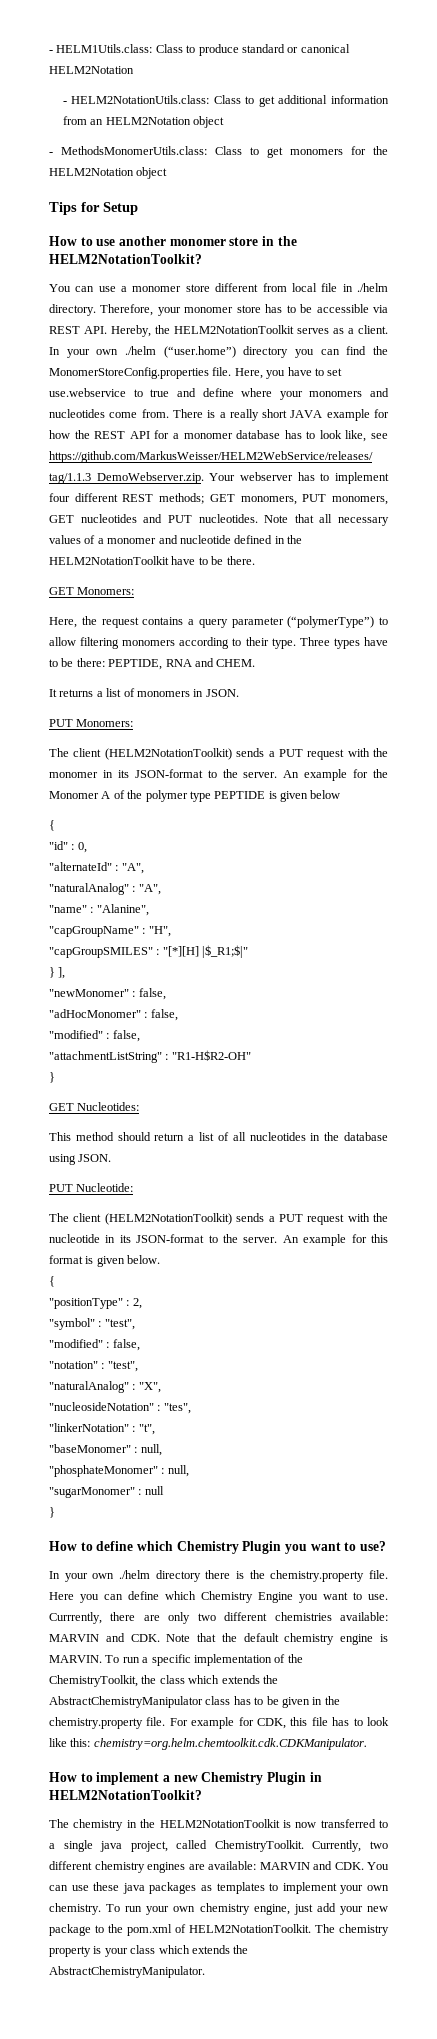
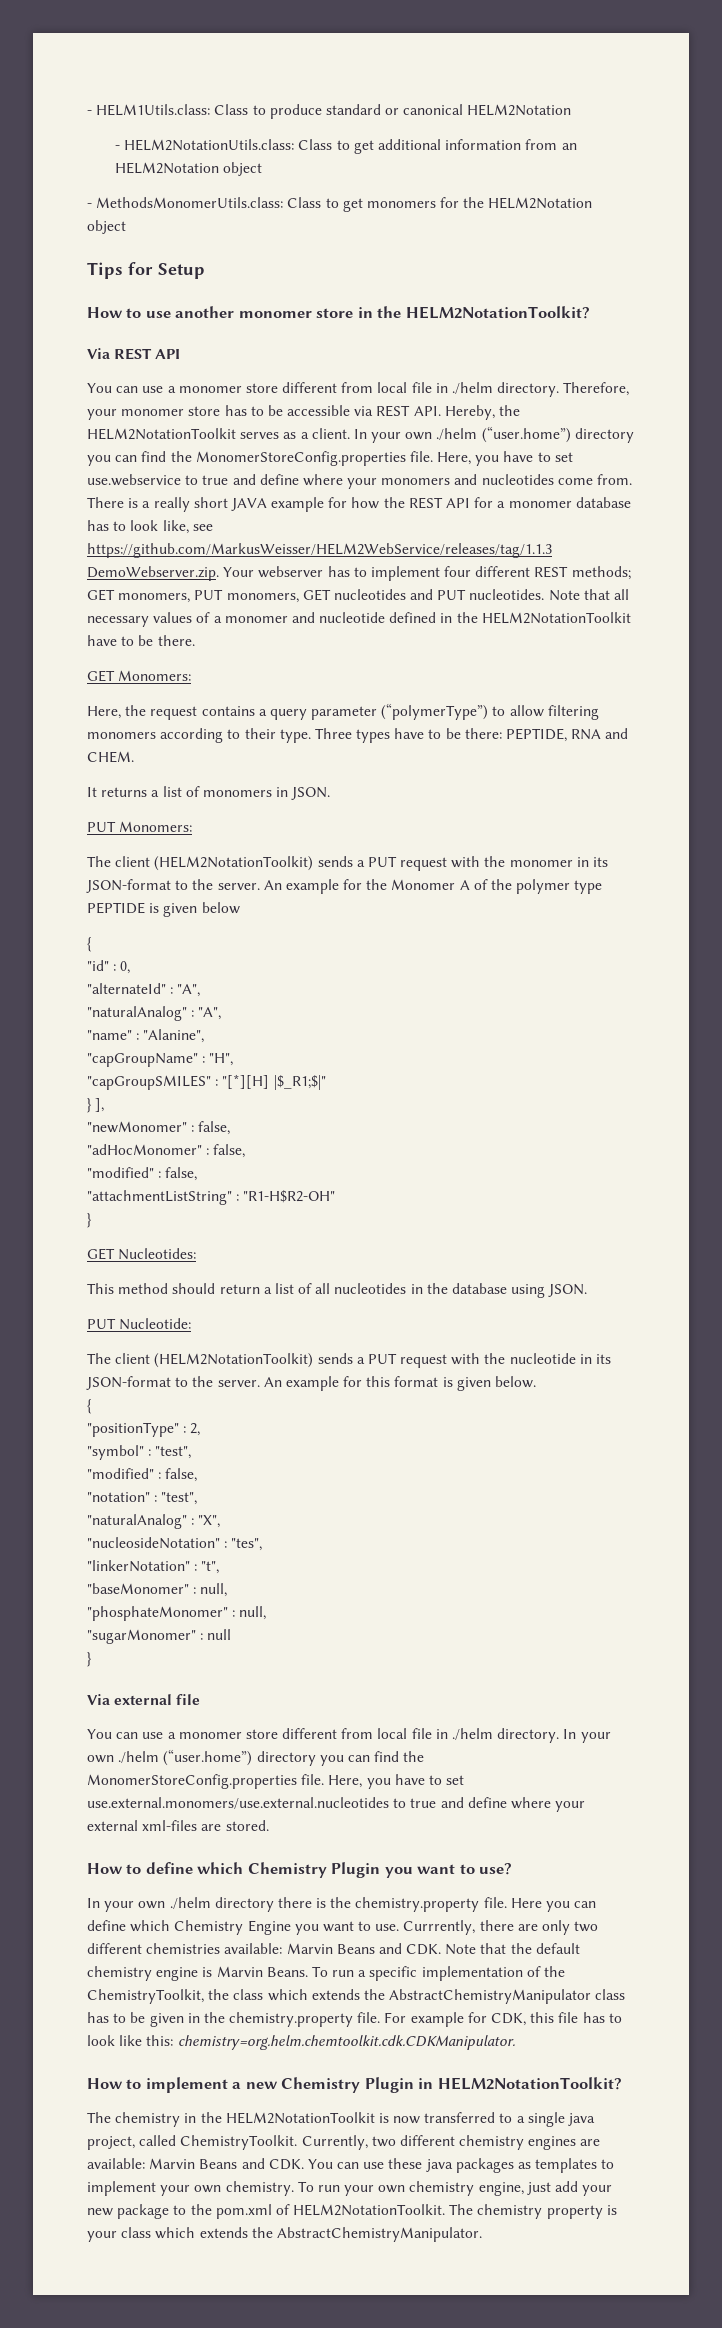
+ Via REST API
+ Via external file
+ You can use a monomer store different from local file in ./helm directory. In your own ./helm (“user.home”) directory you can find the MonomerStoreConfig.properties file. Here, you have to set use.external.monomers/use.external.nucleotides to true and define where your external xml-files are stored.
- Currrently, there are only two different chemistries available: MARVIN and CDK. Note that the default chemistry engine is MARVIN.
+ Currrently, there are only two different chemistries available: Marvin Beans and CDK. Note that the default chemistry engine is Marvin Beans.
- Currently, two different chemistry engines are available: MARVIN and CDK. You can use these java packages as templates to implement your own chemistry.
+ Currently, two different chemistry engines are available: Marvin Beans and CDK. You can use these java packages as templates to implement your own chemistry.

